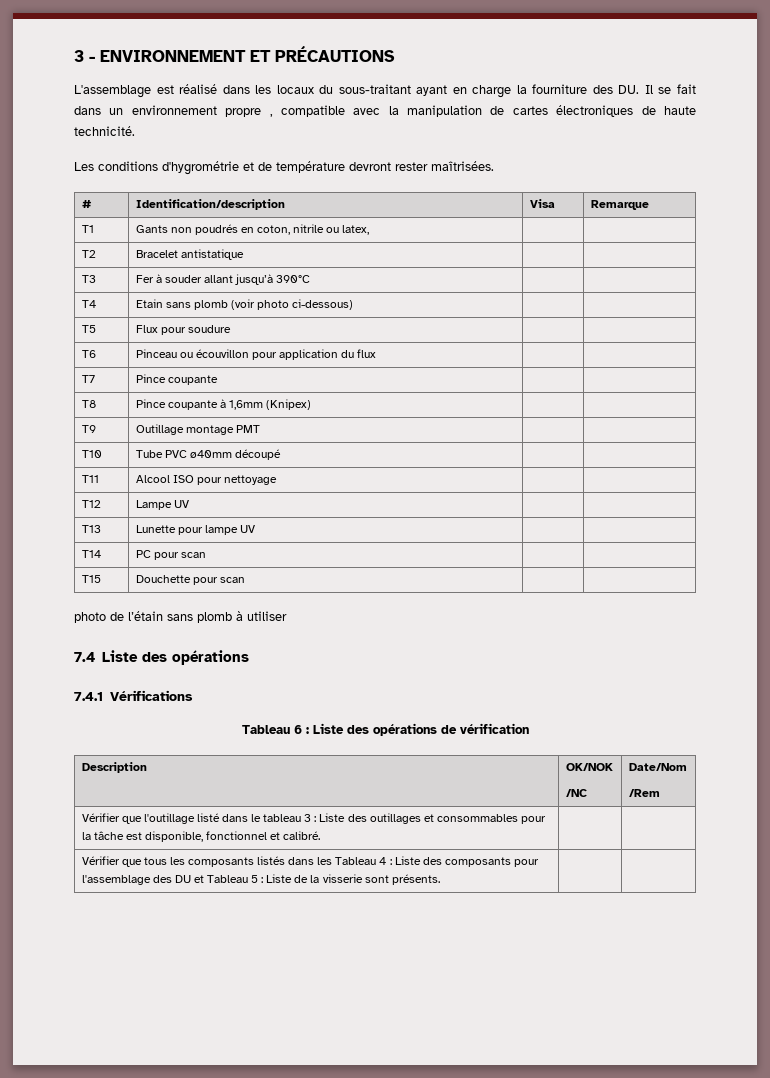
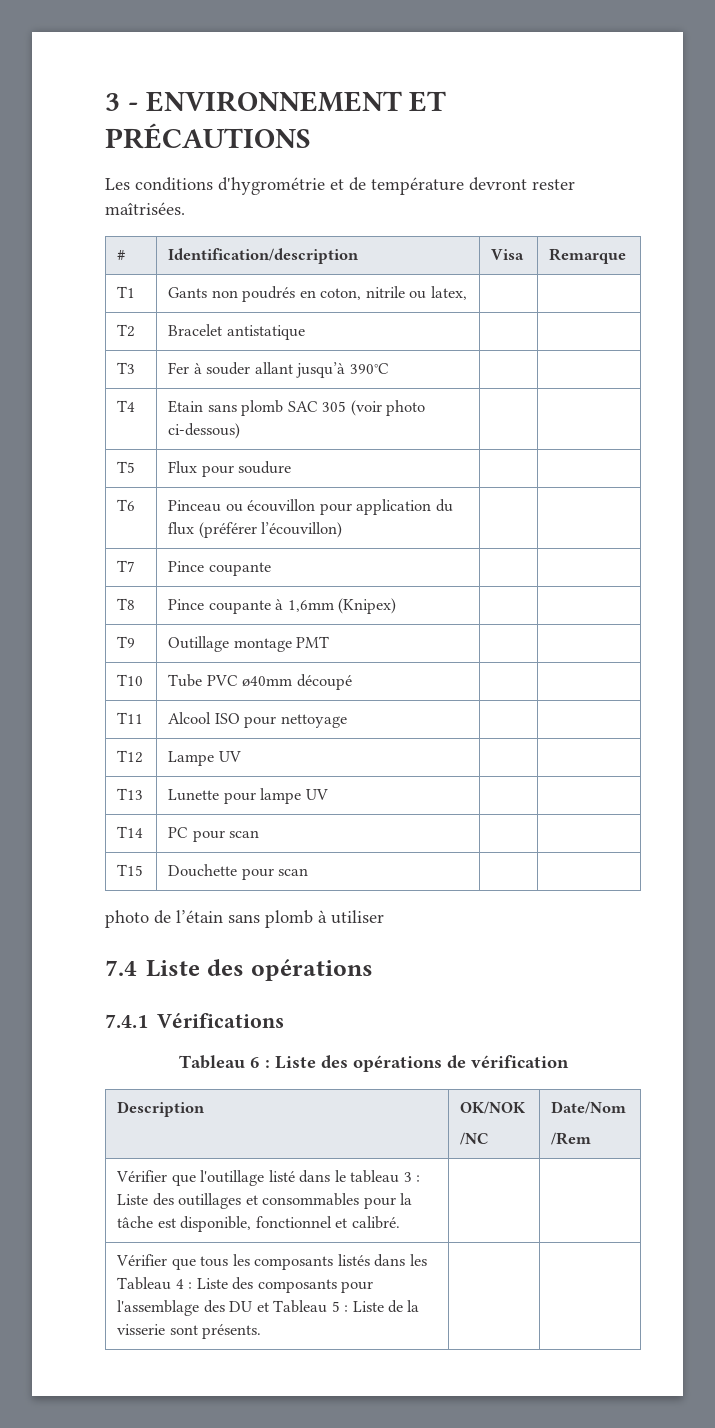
- L'assemblage est réalisé dans les locaux du sous-traitant ayant en charge la fourniture des DU. Il se fait dans un environnement propre , compatible avec la manipulation de cartes électroniques de haute technicité.
- T4 | Etain sans plomb (voir photo ci-dessous) | |
+ T4 | Etain sans plomb SAC 305 (voir photo ci-dessous) | |
- T6 | Pinceau ou écouvillon pour application du flux | |
+ T6 | Pinceau ou écouvillon pour application du flux (préférer l’écouvillon) | |

